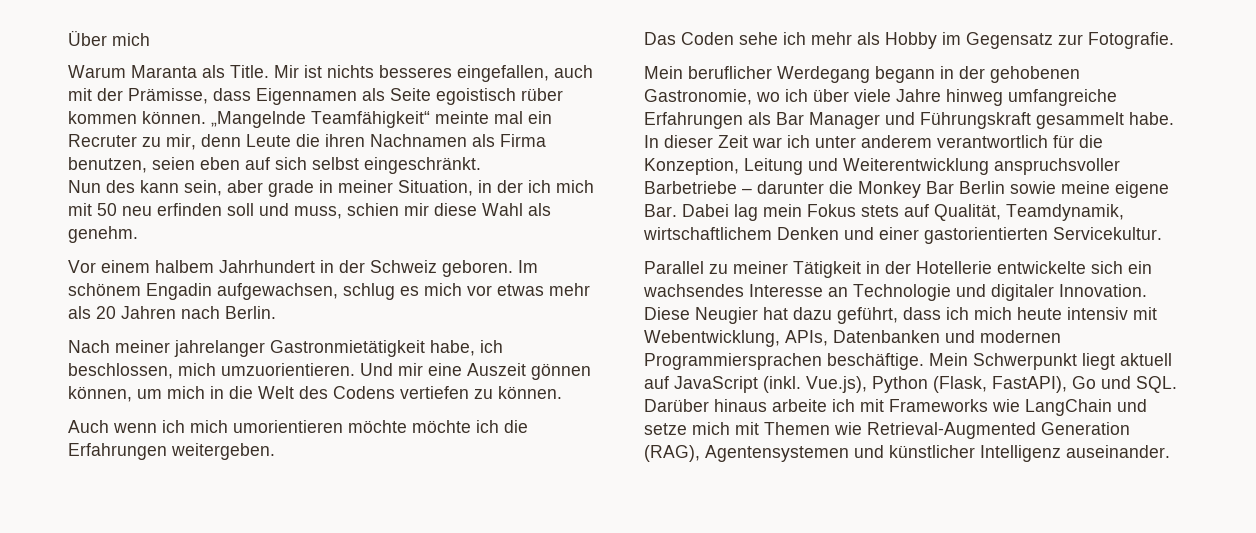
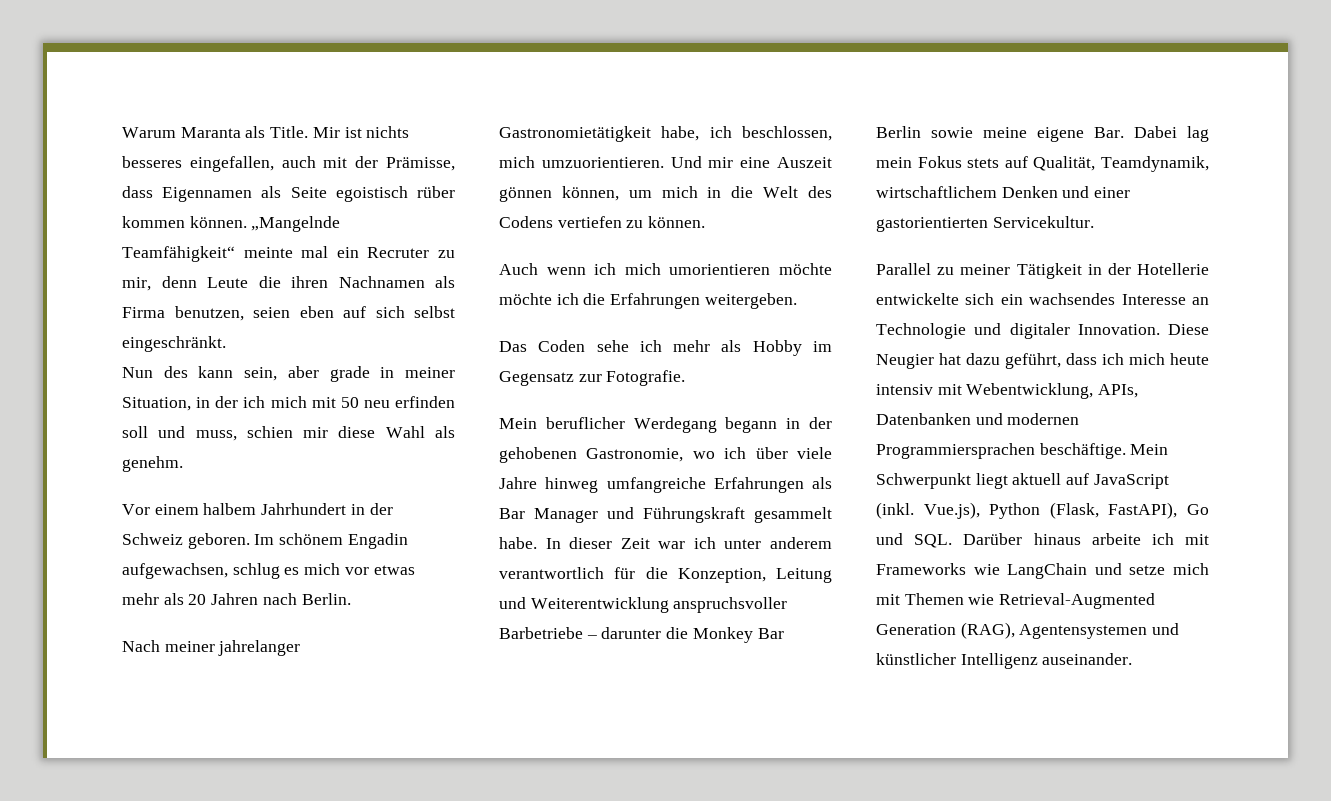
- Über mich
- Nach meiner jahrelanger Gastronmietätigkeit habe, ich beschlossen, mich umzuorientieren.
+ Nach meiner jahrelanger Gastronomietätigkeit habe, ich beschlossen, mich umzuorientieren.

